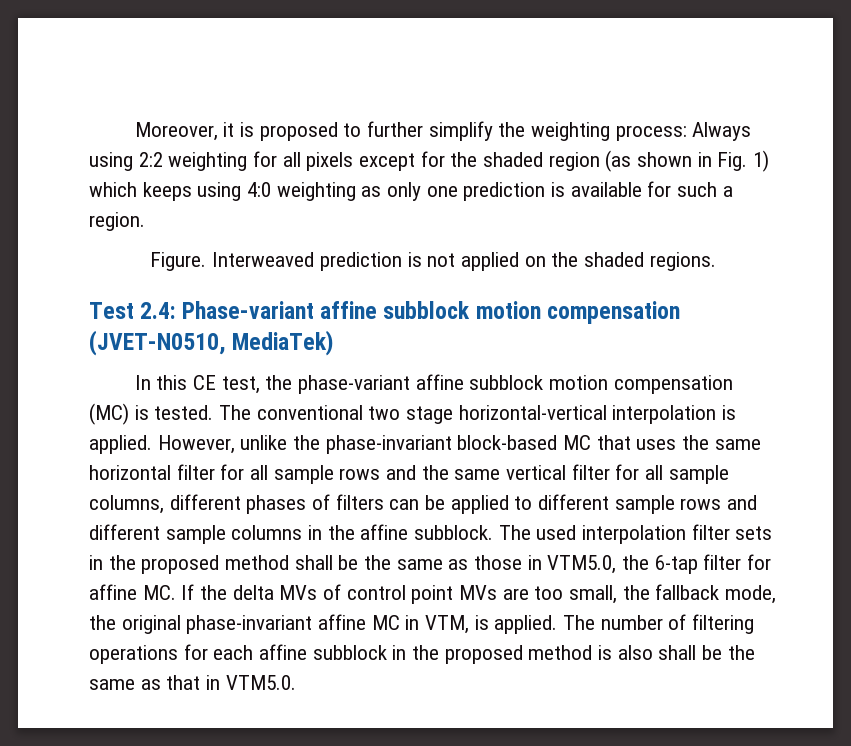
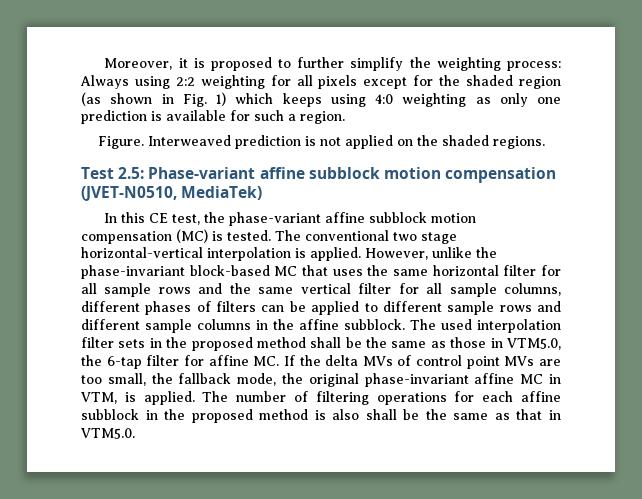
- Test 2.4: Phase-variant affine subblock motion compensation (JVET-N0510, MediaTek)
+ Test 2.5: Phase-variant affine subblock motion compensation (JVET-N0510, MediaTek)

